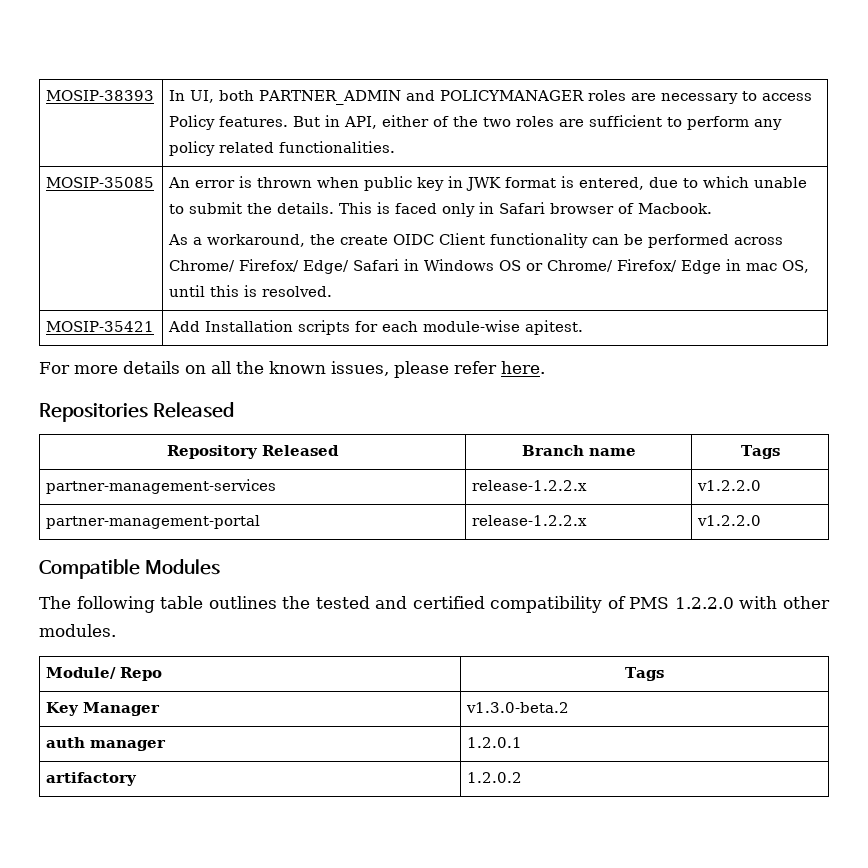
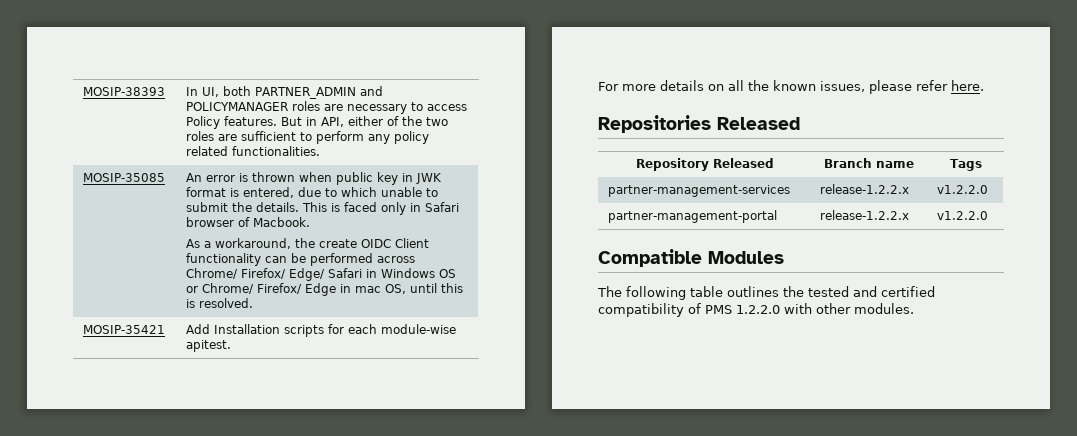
- Module/ Repo | Tags
- Key Manager | v1.3.0-beta.2
- auth manager | 1.2.0.1
- artifactory | 1.2.0.2

